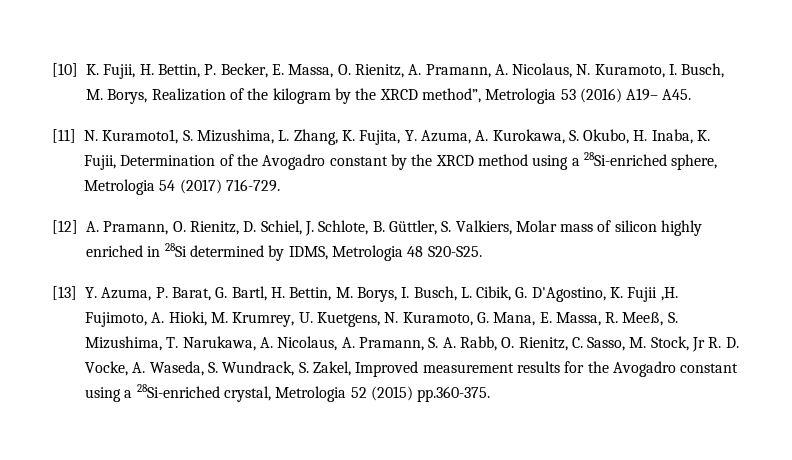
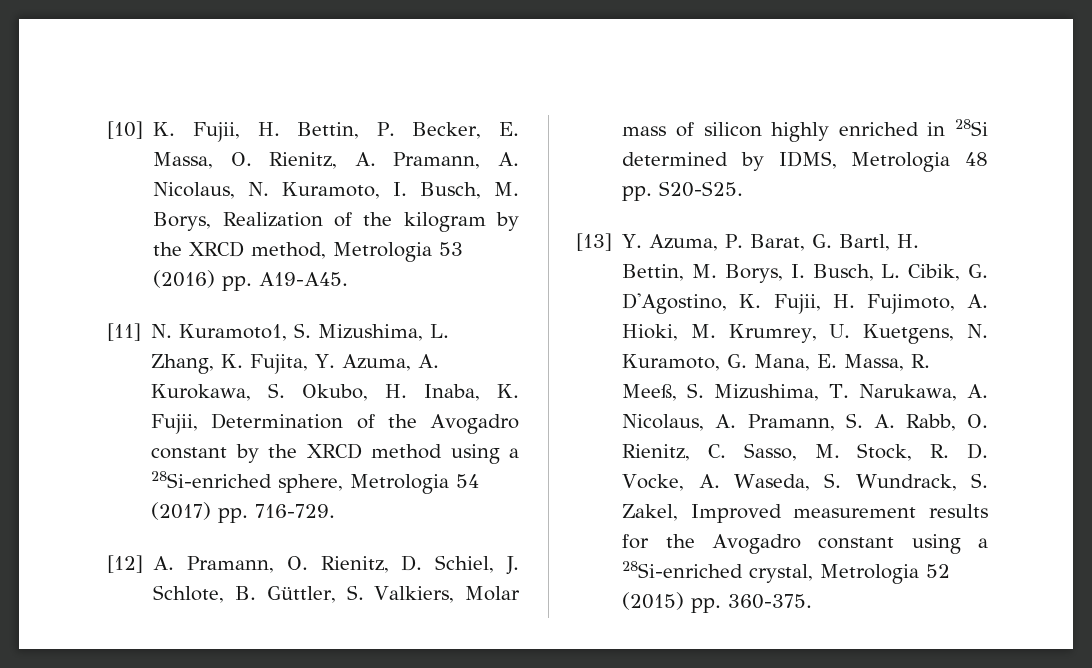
- [10] K. Fujii, H. Bettin, P. Becker, E. Massa, O. Rienitz, A. Pramann, A. Nicolaus, N. Kuramoto, I. Busch, M. Borys, Realization of the kilogram by the XRCD method”, Metrologia 53 (2016) A19– A45.
+ [10] K. Fujii, H. Bettin, P. Becker, E. Massa, O. Rienitz, A. Pramann, A. Nicolaus, N. Kuramoto, I. Busch, M. Borys, Realization of the kilogram by the XRCD method, Metrologia 53 (2016) pp. A19-A45.
- [11] N. Kuramoto1, S. Mizushima, L. Zhang, K. Fujita, Y. Azuma, A. Kurokawa, S. Okubo, H. Inaba, K. Fujii, Determination of the Avogadro constant by the XRCD method using a 28Si-enriched sphere, Metrologia 54 (2017) 716-729.
+ [11] N. Kuramoto1, S. Mizushima, L. Zhang, K. Fujita, Y. Azuma, A. Kurokawa, S. Okubo, H. Inaba, K. Fujii, Determination of the Avogadro constant by the XRCD method using a 28Si-enriched sphere, Metrologia 54 (2017) pp. 716-729.
- [12] A. Pramann, O. Rienitz, D. Schiel, J. Schlote, B. Güttler, S. Valkiers, Molar mass of silicon highly enriched in 28Si determined by IDMS, Metrologia 48 S20-S25.
+ [12] A. Pramann, O. Rienitz, D. Schiel, J. Schlote, B. Güttler, S. Valkiers, Molar mass of silicon highly enriched in 28Si determined by IDMS, Metrologia 48 pp. S20-S25.
- [13] Y. Azuma, P. Barat, G. Bartl, H. Bettin, M. Borys, I. Busch, L. Cibik, G. D'Agostino, K. Fujii ,H. Fujimoto, A. Hioki, M. Krumrey, U. Kuetgens, N. Kuramoto, G. Mana, E. Massa, R. Meeß, S. Mizushima, T. Narukawa, A. Nicolaus, A. Pramann, S. A. Rabb, O. Rienitz, C. Sasso, M. Stock, Jr R. D. Vocke, A. Waseda, S. Wundrack, S. Zakel, Improved measurement results for the Avogadro constant using a 28Si-enriched crystal, Metrologia 52 (2015) pp.360-375.
+ [13] Y. Azuma, P. Barat, G. Bartl, H. Bettin, M. Borys, I. Busch, L. Cibik, G. D'Agostino, K. Fujii, H. Fujimoto, A. Hioki, M. Krumrey, U. Kuetgens, N. Kuramoto, G. Mana, E. Massa, R. Meeß, S. Mizushima, T. Narukawa, A. Nicolaus, A. Pramann, S. A. Rabb, O. Rienitz, C. Sasso, M. Stock, R. D. Vocke, A. Waseda, S. Wundrack, S. Zakel, Improved measurement results for the Avogadro constant using a 28Si-enriched crystal, Metrologia 52 (2015) pp. 360-375.

